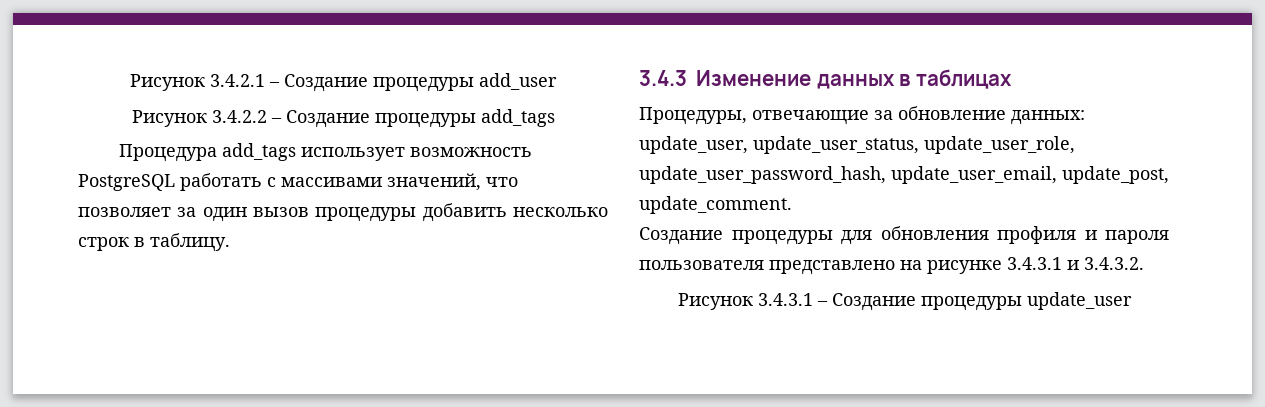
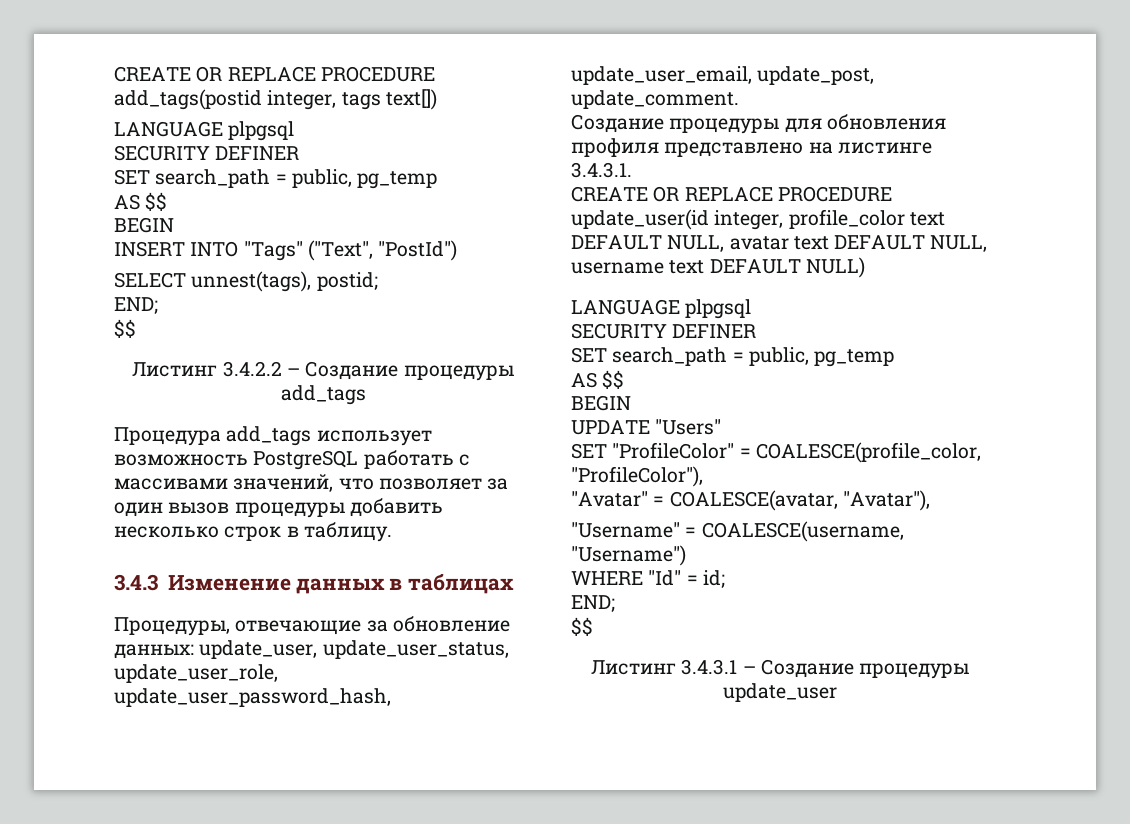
- Рисунок 3.4.2.1 – Создание процедуры add_user
- Рисунок 3.4.2.2 – Создание процедуры add_tags
+ CREATE OR REPLACE PROCEDURE add_tags(postid integer, tags text[])
+ LANGUAGE plpgsql
+ SECURITY DEFINER
+ SET search_path = public, pg_temp
+ AS $$
+ BEGIN
+ INSERT INTO "Tags" ("Text", "PostId")
+ SELECT unnest(tags), postid;
+ END;
+ $$
+ Листинг 3.4.2.2 – Создание процедуры add_tags
- Создание процедуры для обновления профиля и пароля пользователя представлено на рисунке 3.4.3.1 и 3.4.3.2.
- Рисунок 3.4.3.1 – Создание процедуры update_user
+ Создание процедуры для обновления профиля представлено на листинге 3.4.3.1.
+ CREATE OR REPLACE PROCEDURE update_user(id integer, profile_color text DEFAULT NULL, avatar text DEFAULT NULL, username text DEFAULT NULL)
+ LANGUAGE plpgsql
+ SECURITY DEFINER
+ SET search_path = public, pg_temp
+ AS $$
+ BEGIN
+ UPDATE "Users"
+ SET "ProfileColor" = COALESCE(profile_color, "ProfileColor"),
+ "Avatar" = COALESCE(avatar, "Avatar"),
+ "Username" = COALESCE(username, "Username")
+ WHERE "Id" = id;
+ END;
+ $$
+ Листинг 3.4.3.1 – Создание процедуры update_user

